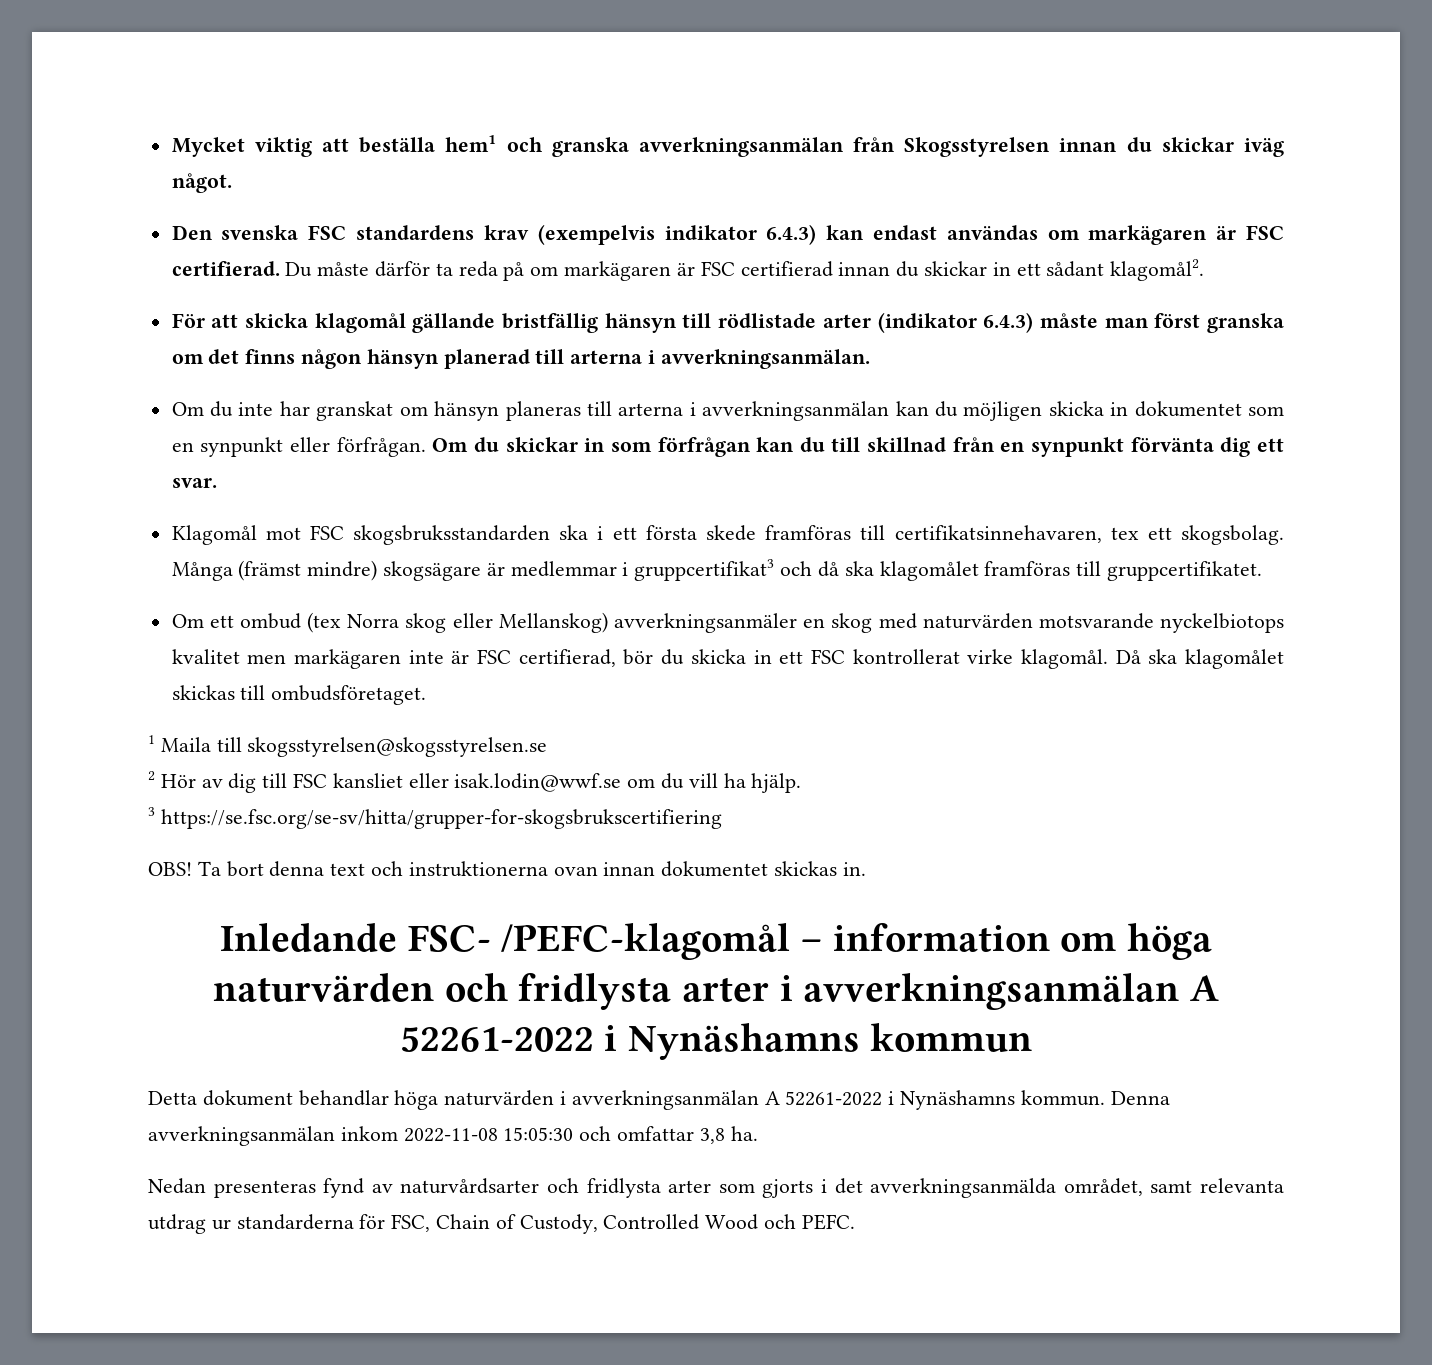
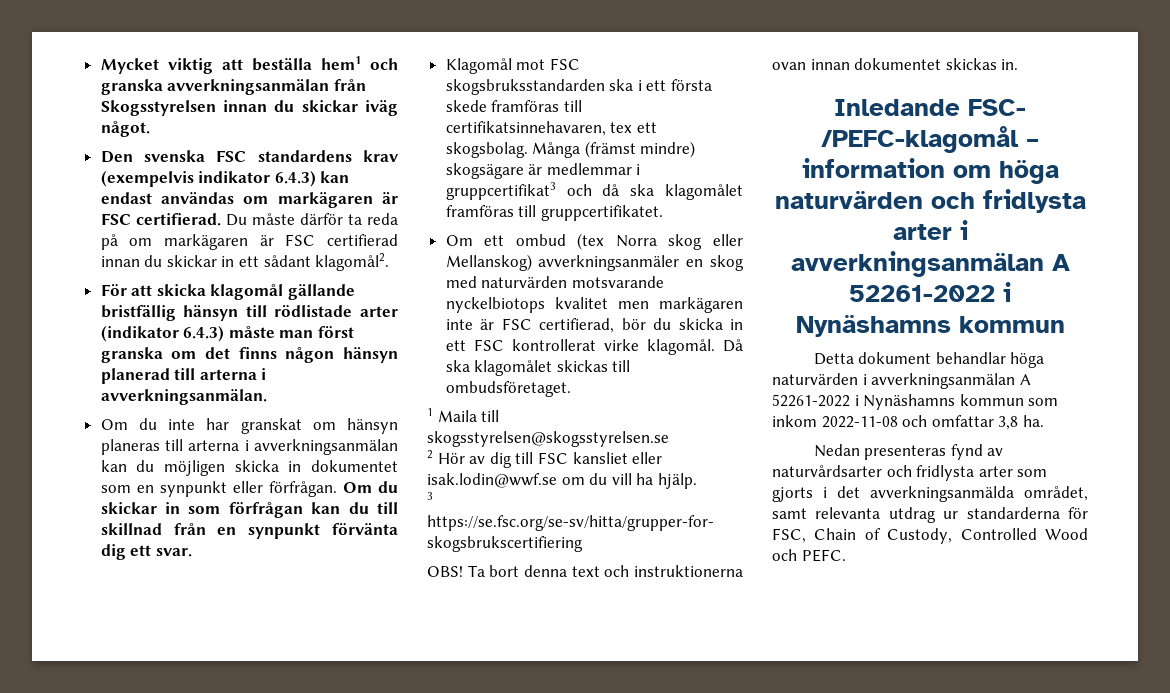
- Detta dokument behandlar höga naturvärden i avverkningsanmälan A 52261-2022 i Nynäshamns kommun. Denna avverkningsanmälan inkom 2022-11-08 15:05:30 och omfattar 3,8 ha.
+ Detta dokument behandlar höga naturvärden i avverkningsanmälan A 52261-2022 i Nynäshamns kommun som inkom 2022-11-08 och omfattar 3,8 ha.

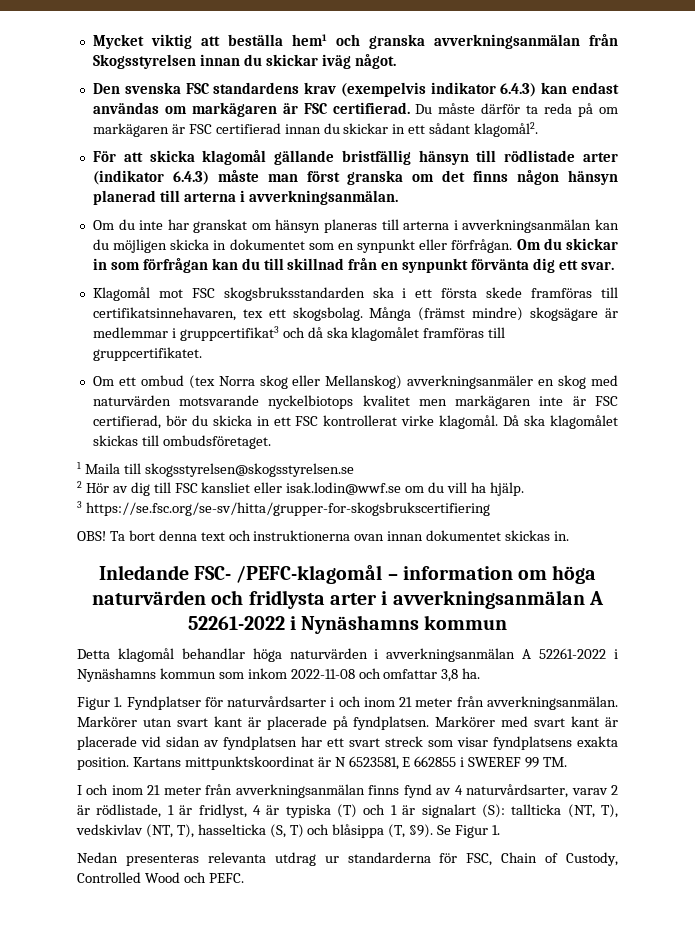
- Detta dokument behandlar höga naturvärden i avverkningsanmälan A 52261-2022 i Nynäshamns kommun som inkom 2022-11-08 och omfattar 3,8 ha.
+ Detta klagomål behandlar höga naturvärden i avverkningsanmälan A 52261-2022 i Nynäshamns kommun som inkom 2022-11-08 och omfattar 3,8 ha.
- Nedan presenteras fynd av naturvårdsarter och fridlysta arter som gjorts i det avverkningsanmälda området, samt relevanta utdrag ur standarderna för FSC, Chain of Custody, Controlled Wood och PEFC.
+ Figur 1. Fyndplatser för naturvårdsarter i och inom 21 meter från avverkningsanmälan. Markörer utan svart kant är placerade på fyndplatsen. Markörer med svart kant är placerade vid sidan av fyndplatsen har ett svart streck som visar fyndplatsens exakta position. Kartans mittpunktskoordinat är N 6523581, E 662855 i SWEREF 99 TM.
+ I och inom 21 meter från avverkningsanmälan finns fynd av 4 naturvårdsarter, varav 2 är rödlistade, 1 är fridlyst, 4 är typiska (T) och 1 är signalart (S): tallticka (NT, T), vedskivlav (NT, T), hasselticka (S, T) och blåsippa (T, §9). Se Figur 1.
+ Nedan presenteras relevanta utdrag ur standarderna för FSC, Chain of Custody, Controlled Wood och PEFC.

